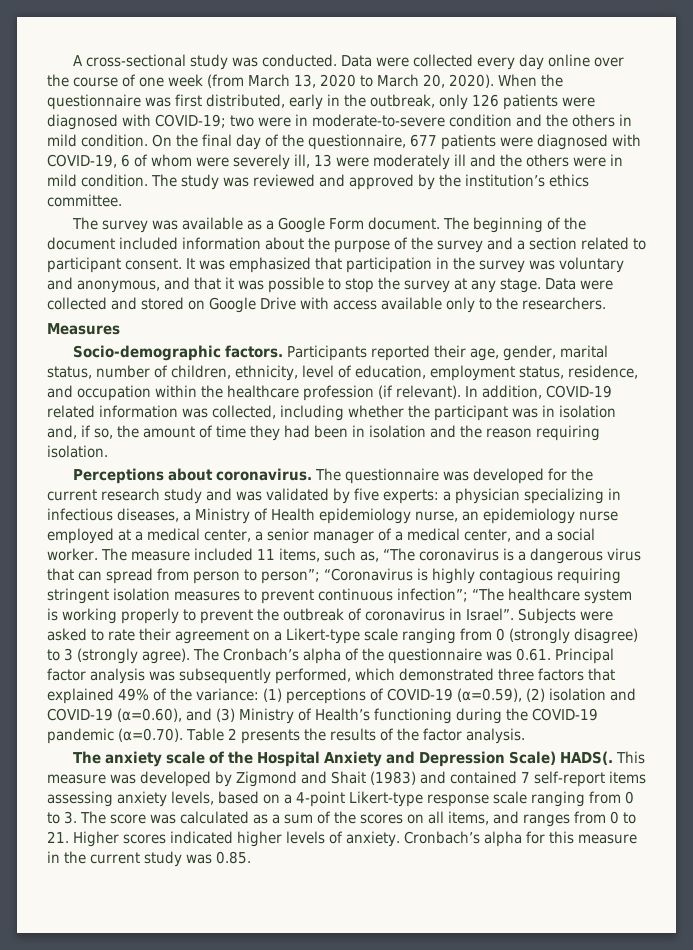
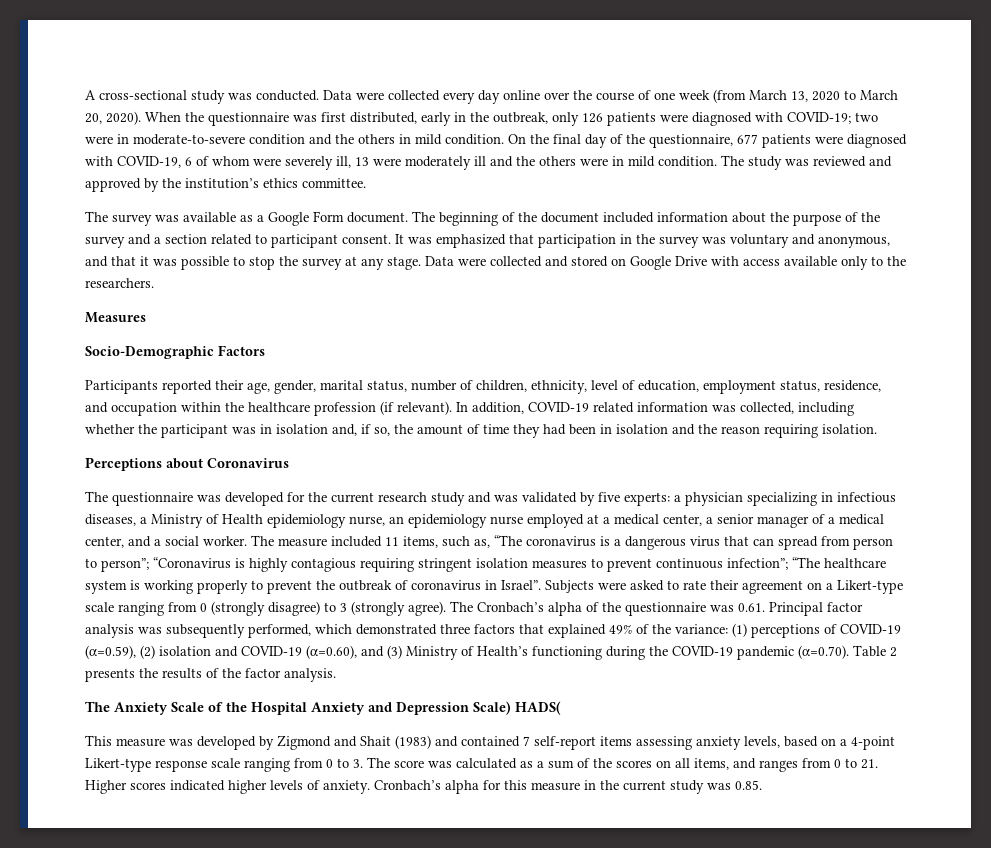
- Socio-demographic factors. Participants reported their age, gender, marital status, number of children, ethnicity, level of education, employment status, residence, and occupation within the healthcare profession (if relevant).
+ Socio-Demographic Factors
+ Participants reported their age, gender, marital status, number of children, ethnicity, level of education, employment status, residence, and occupation within the healthcare profession (if relevant).
- Perceptions about coronavirus. The questionnaire was developed for the current research study and was validated by five experts: a physician specializing in infectious diseases, a Ministry of Health epidemiology nurse, an epidemiology nurse employed at a medical center, a senior manager of a medical center, and a social worker.
+ Perceptions about Coronavirus
+ The questionnaire was developed for the current research study and was validated by five experts: a physician specializing in infectious diseases, a Ministry of Health epidemiology nurse, an epidemiology nurse employed at a medical center, a senior manager of a medical center, and a social worker.
- The anxiety scale of the Hospital Anxiety and Depression Scale) HADS(. This measure was developed by Zigmond and Shait (1983) and contained 7 self-report items assessing anxiety levels, based on a 4-point Likert-type response scale ranging from 0 to 3. The score was calculated as a sum of the scores on all items, and ranges from 0 to 21. Higher scores indicated higher levels of anxiety.
+ The Anxiety Scale of the Hospital Anxiety and Depression Scale) HADS(
+ This measure was developed by Zigmond and Shait (1983) and contained 7 self-report items assessing anxiety levels, based on a 4-point Likert-type response scale ranging from 0 to 3. The score was calculated as a sum of the scores on all items, and ranges from 0 to 21. Higher scores indicated higher levels of anxiety.

